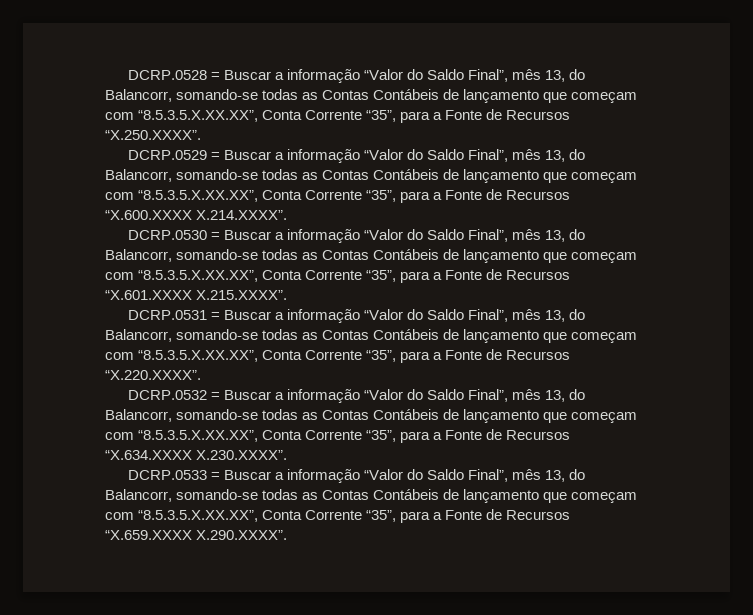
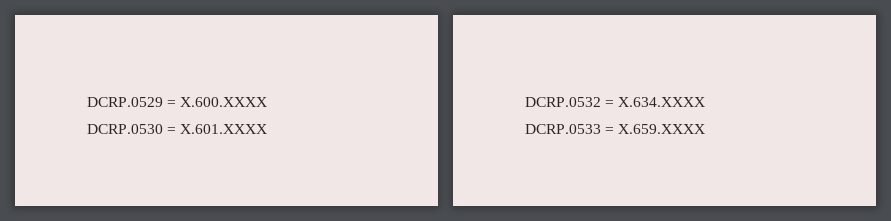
- DCRP.0528 = Buscar a informação “Valor do Saldo Final”, mês 13, do Balancorr, somando-se todas as Contas Contábeis de lançamento que começam com “8.5.3.5.X.XX.XX”, Conta Corrente “35”, para a Fonte de Recursos “X.250.XXXX”.
- DCRP.0529 = Buscar a informação “Valor do Saldo Final”, mês 13, do Balancorr, somando-se todas as Contas Contábeis de lançamento que começam com “8.5.3.5.X.XX.XX”, Conta Corrente “35”, para a Fonte de Recursos “X.600.XXXX X.214.XXXX”.
- DCRP.0530 = Buscar a informação “Valor do Saldo Final”, mês 13, do Balancorr, somando-se todas as Contas Contábeis de lançamento que começam com “8.5.3.5.X.XX.XX”, Conta Corrente “35”, para a Fonte de Recursos “X.601.XXXX X.215.XXXX”.
- DCRP.0531 = Buscar a informação “Valor do Saldo Final”, mês 13, do Balancorr, somando-se todas as Contas Contábeis de lançamento que começam com “8.5.3.5.X.XX.XX”, Conta Corrente “35”, para a Fonte de Recursos “X.220.XXXX”.
- DCRP.0532 = Buscar a informação “Valor do Saldo Final”, mês 13, do Balancorr, somando-se todas as Contas Contábeis de lançamento que começam com “8.5.3.5.X.XX.XX”, Conta Corrente “35”, para a Fonte de Recursos “X.634.XXXX X.230.XXXX”.
- DCRP.0533 = Buscar a informação “Valor do Saldo Final”, mês 13, do Balancorr, somando-se todas as Contas Contábeis de lançamento que começam com “8.5.3.5.X.XX.XX”, Conta Corrente “35”, para a Fonte de Recursos “X.659.XXXX X.290.XXXX”.
+ DCRP.0529 = X.600.XXXX
+ DCRP.0530 = X.601.XXXX
+ DCRP.0532 = X.634.XXXX
+ DCRP.0533 = X.659.XXXX

